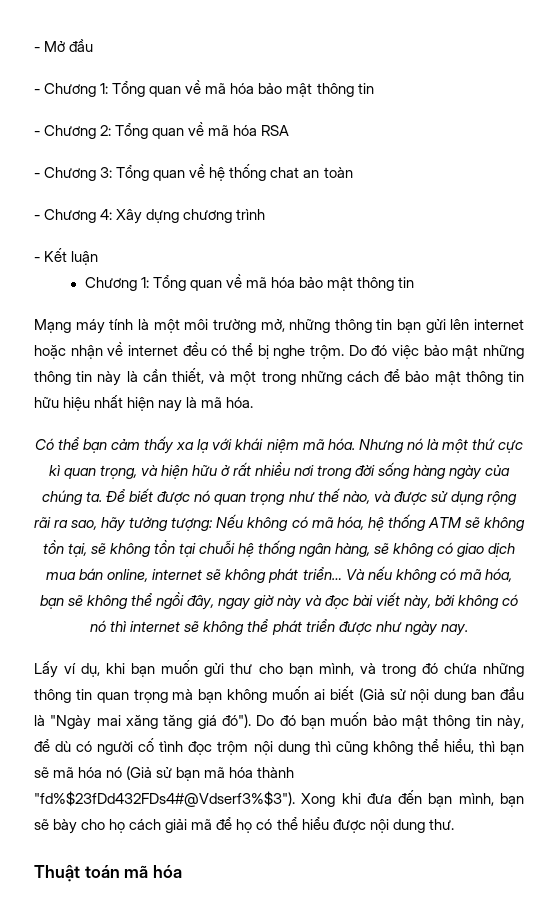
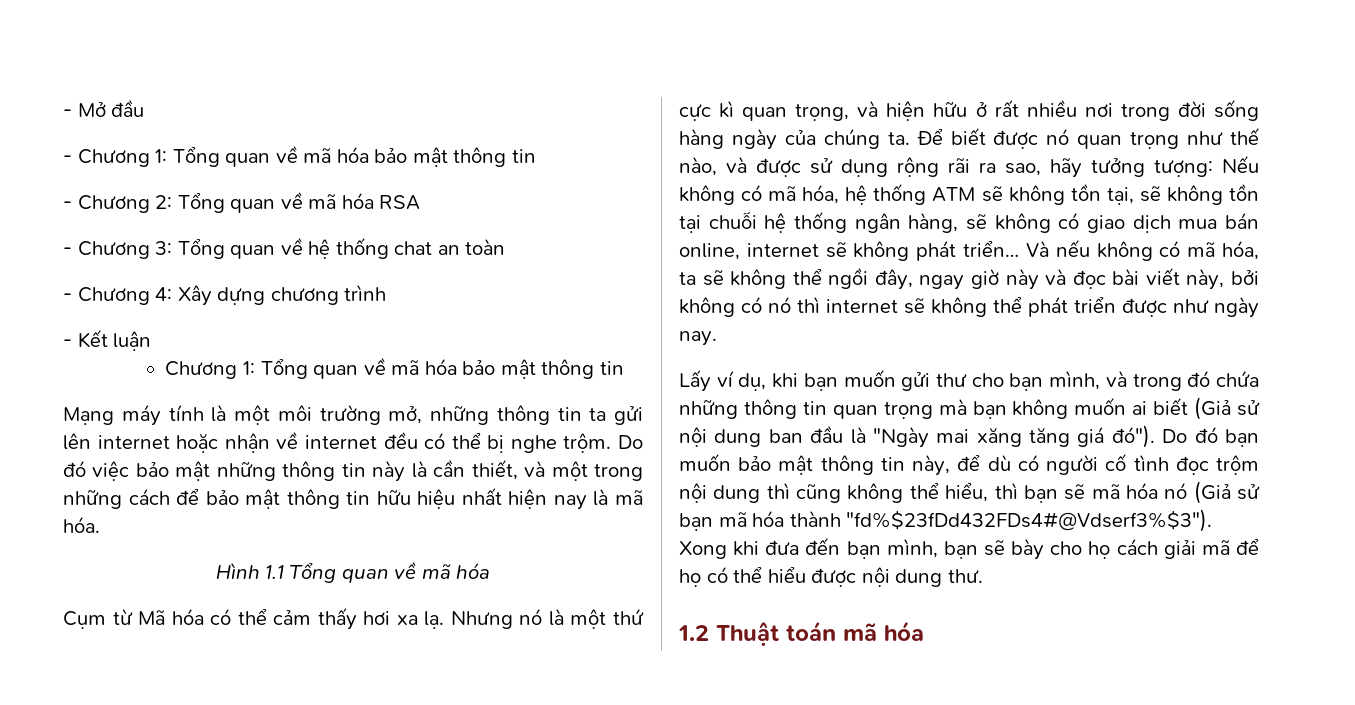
- Mạng máy tính là một môi trường mở, những thông tin bạn gửi lên internet hoặc nhận về internet đều có thể bị nghe trộm.
+ Mạng máy tính là một môi trường mở, những thông tin ta gửi lên internet hoặc nhận về internet đều có thể bị nghe trộm.
- Có thể bạn cảm thấy xa lạ với khái niệm mã hóa.
+ Hình 1.1 Tổng quan về mã hóa
+ Cụm từ Mã hóa có thể cảm thấy hơi xa lạ.
- Và nếu không có mã hóa, bạn sẽ không thể ngồi đây, ngay giờ này và đọc bài viết này, bởi không có nó thì internet sẽ không thể phát triển được như ngày nay.
+ Và nếu không có mã hóa, ta sẽ không thể ngồi đây, ngay giờ này và đọc bài viết này, bởi không có nó thì internet sẽ không thể phát triển được như ngày nay.
- Thuật toán mã hóa
+ 1.2 Thuật toán mã hóa

